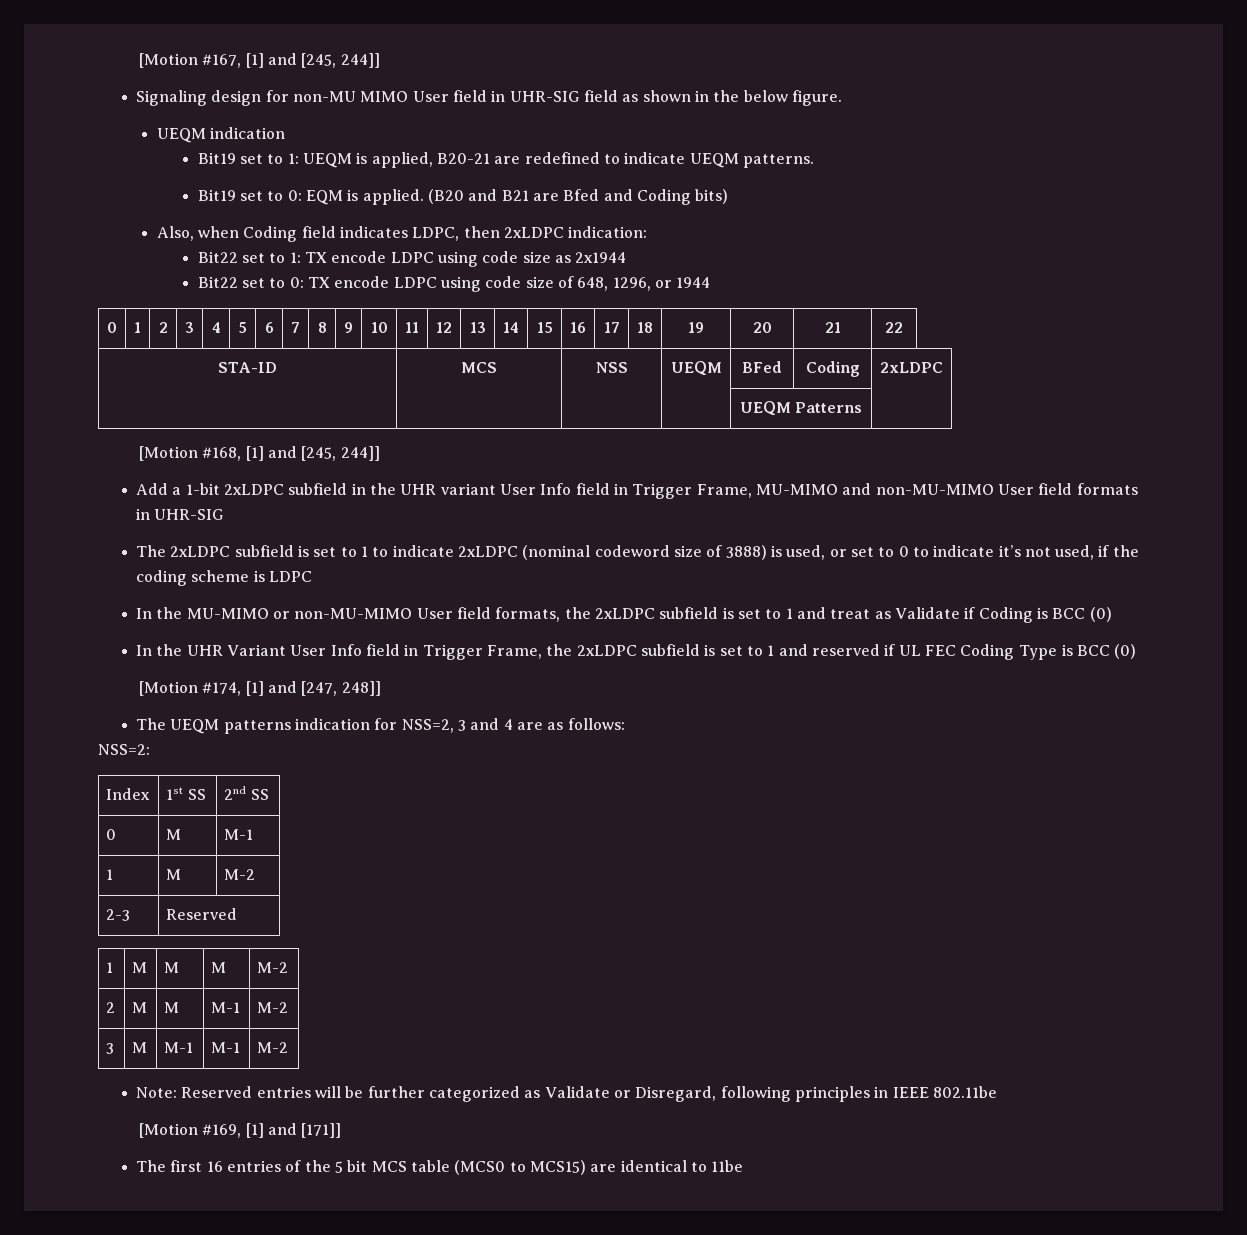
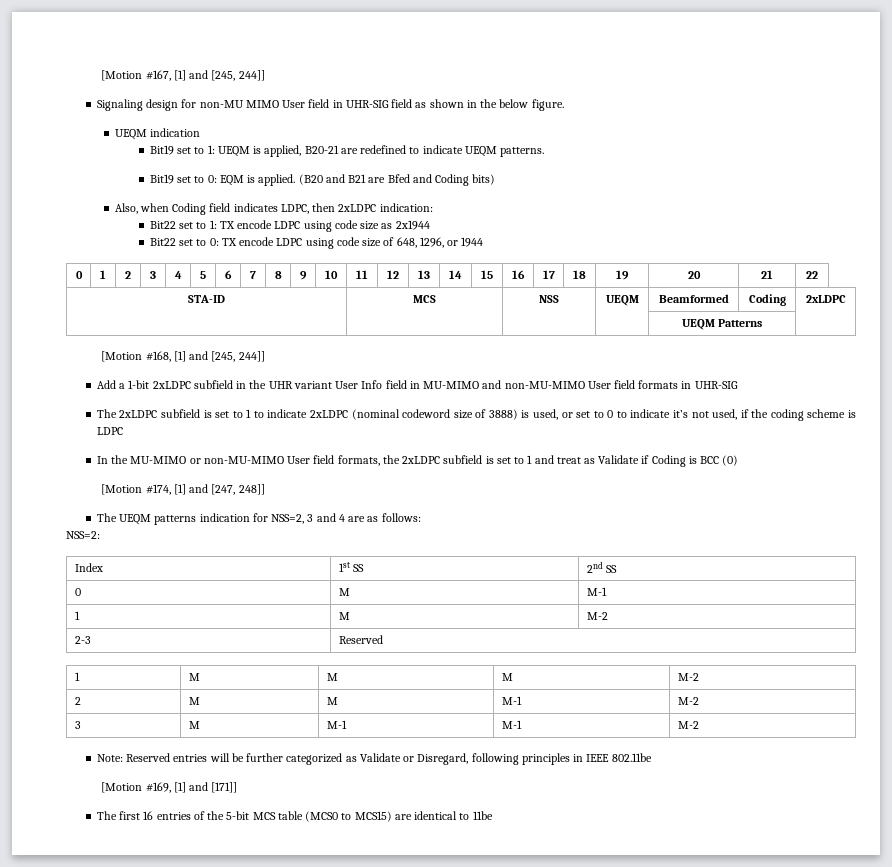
- STA-ID | MCS | NSS | UEQM | BFed | Coding | 2xLDPC
+ STA-ID | MCS | NSS | UEQM | Beamformed | Coding | 2xLDPC
- Add a 1-bit 2xLDPC subfield in the UHR variant User Info field in Trigger Frame, MU-MIMO and non-MU-MIMO User field formats in UHR-SIG
+ Add a 1-bit 2xLDPC subfield in the UHR variant User Info field in MU-MIMO and non-MU-MIMO User field formats in UHR-SIG
- In the UHR Variant User Info field in Trigger Frame, the 2xLDPC subfield is set to 1 and reserved if UL FEC Coding Type is BCC (0)
- The first 16 entries of the 5 bit MCS table (MCS0 to MCS15) are identical to 11be
+ The first 16 entries of the 5-bit MCS table (MCS0 to MCS15) are identical to 11be

